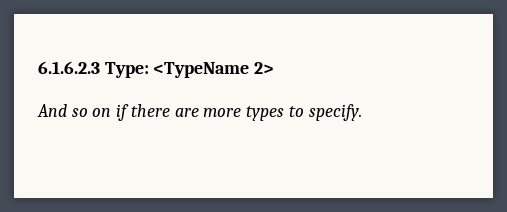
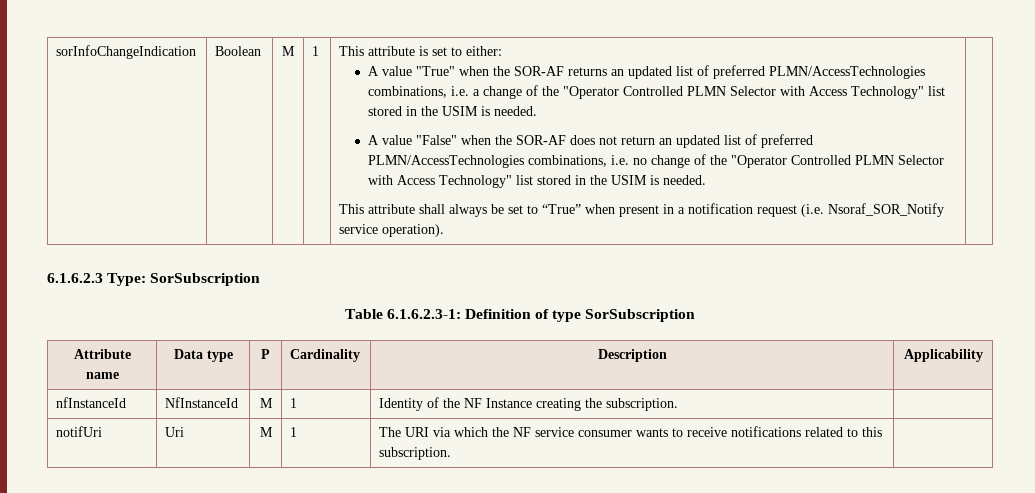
- 6.1.6.2.3 Type: <TypeName 2>
- And so on if there are more types to specify.
+ sorInfoChangeIndication | Boolean | M | 1 | This attribute is set to either:
+ A value "True" when the SOR-AF returns an updated list of preferred PLMN/AccessTechnologies combinations, i.e. a change of the "Operator Controlled PLMN Selector with Access Technology" list stored in the USIM is needed.
+ A value "False" when the SOR-AF does not return an updated list of preferred PLMN/AccessTechnologies combinations, i.e. no change of the "Operator Controlled PLMN Selector with Access Technology" list stored in the USIM is needed.
+ This attribute shall always be set to “True” when present in a notification request (i.e. Nsoraf_SOR_Notify service operation). |
+ 6.1.6.2.3 Type: SorSubscription
+ Table 6.1.6.2.3-1: Definition of type SorSubscription
+ Attribute name | Data type | P | Cardinality | Description | Applicability
+ nfInstanceId | NfInstanceId | M | 1 | Identity of the NF Instance creating the subscription. |
+ notifUri | Uri | M | 1 | The URI via which the NF service consumer wants to receive notifications related to this subscription. |

